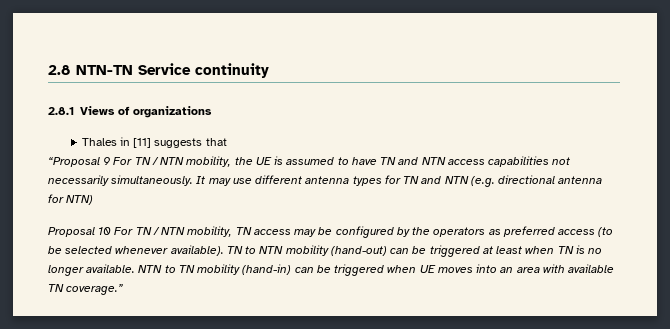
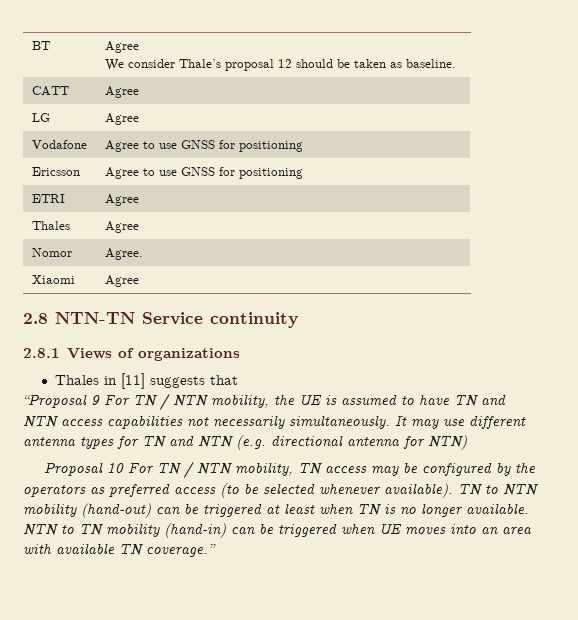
+ BT | Agree
+ We consider Thale’s proposal 12 should be taken as baseline.
+ CATT | Agree
+ LG | Agree
+ Vodafone | Agree to use GNSS for positioning
+ Ericsson | Agree to use GNSS for positioning
+ ETRI | Agree
+ Thales | Agree
+ Nomor | Agree.
+ Xiaomi | Agree

